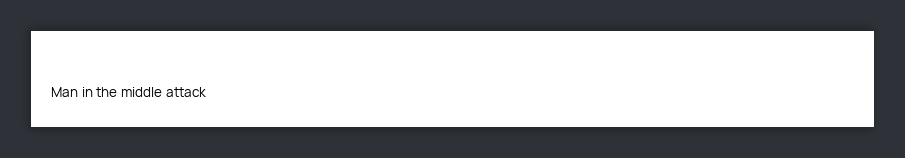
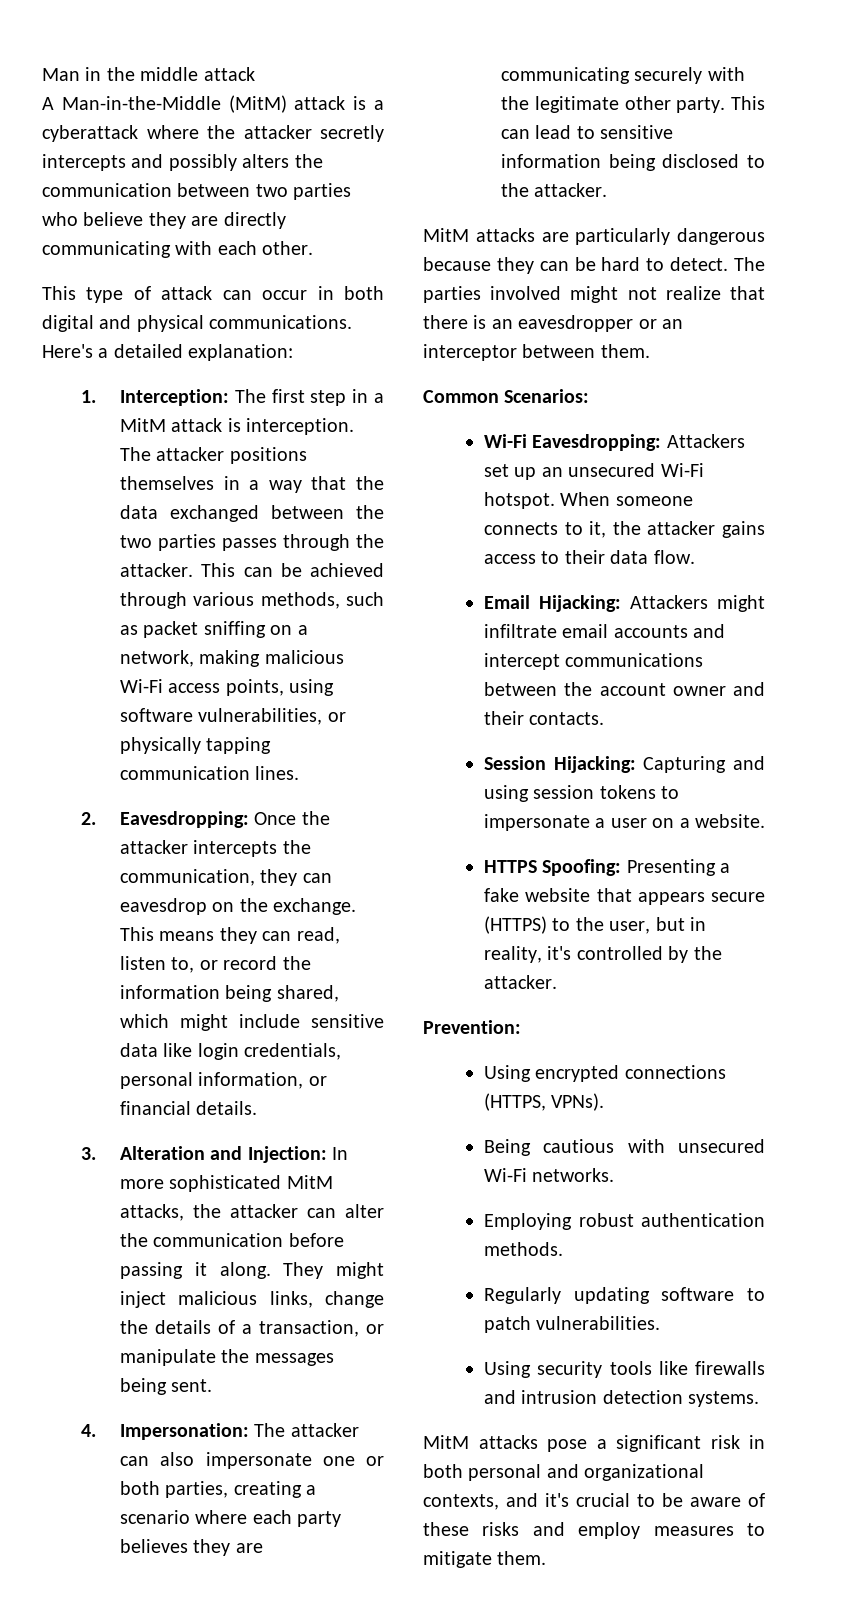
+ A Man-in-the-Middle (MitM) attack is a cyberattack where the attacker secretly intercepts and possibly alters the communication between two parties who believe they are directly communicating with each other.
+ This type of attack can occur in both digital and physical communications. Here's a detailed explanation:
+ 1. Interception: The first step in a MitM attack is interception. The attacker positions themselves in a way that the data exchanged between the two parties passes through the attacker. This can be achieved through various methods, such as packet sniffing on a network, making malicious Wi-Fi access points, using software vulnerabilities, or physically tapping communication lines.
+ 2. Eavesdropping: Once the attacker intercepts the communication, they can eavesdrop on the exchange. This means they can read, listen to, or record the information being shared, which might include sensitive data like login credentials, personal information, or financial details.
+ 3. Alteration and Injection: In more sophisticated MitM attacks, the attacker can alter the communication before passing it along. They might inject malicious links, change the details of a transaction, or manipulate the messages being sent.
+ 4. Impersonation: The attacker can also impersonate one or both parties, creating a scenario where each party believes they are communicating securely with the legitimate other party. This can lead to sensitive information being disclosed to the attacker.
+ MitM attacks are particularly dangerous because they can be hard to detect. The parties involved might not realize that there is an eavesdropper or an interceptor between them.
+ Common Scenarios:
+ Wi-Fi Eavesdropping: Attackers set up an unsecured Wi-Fi hotspot. When someone connects to it, the attacker gains access to their data flow.
+ Email Hijacking: Attackers might infiltrate email accounts and intercept communications between the account owner and their contacts.
+ Session Hijacking: Capturing and using session tokens to impersonate a user on a website.
+ HTTPS Spoofing: Presenting a fake website that appears secure (HTTPS) to the user, but in reality, it's controlled by the attacker.
+ Prevention:
+ Using encrypted connections (HTTPS, VPNs).
+ Being cautious with unsecured Wi-Fi networks.
+ Employing robust authentication methods.
+ Regularly updating software to patch vulnerabilities.
+ Using security tools like firewalls and intrusion detection systems.
+ MitM attacks pose a significant risk in both personal and organizational contexts, and it's crucial to be aware of these risks and employ measures to mitigate them.

